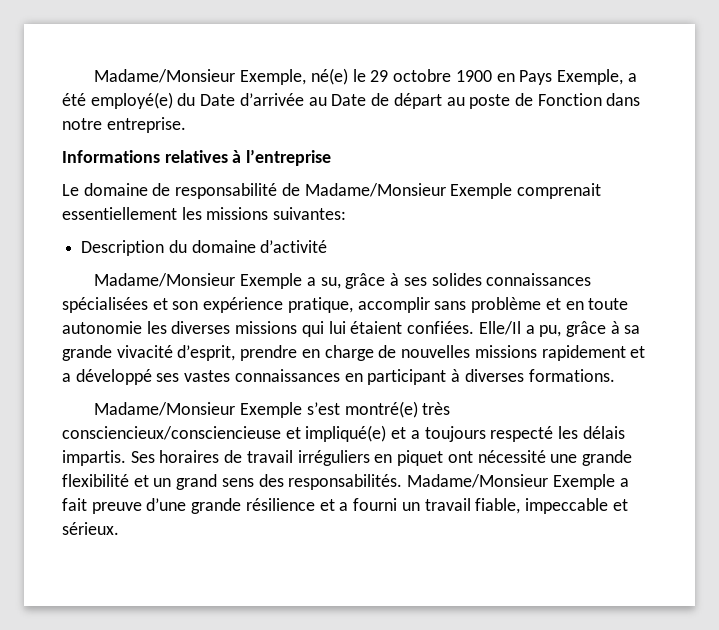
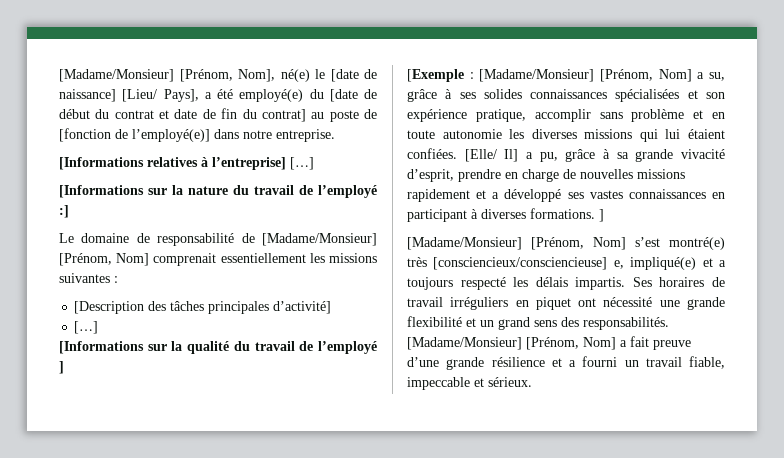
- Madame/Monsieur Exemple, né(e) le 29 octobre 1900 en Pays Exemple, a été employé(e) du Date d’arrivée au Date de départ au poste de Fonction dans notre entreprise.
+ [Madame/Monsieur] [Prénom, Nom], né(e) le [date de naissance] [Lieu/ Pays], a été employé(e) du [date de début du contrat et date de fin du contrat] au poste de [fonction de l’employé(e)] dans notre entreprise.
- Informations relatives à l’entreprise
+ [Informations relatives à l’entreprise] […]
+ [Informations sur la nature du travail de l’employé :]
- Le domaine de responsabilité de Madame/Monsieur Exemple comprenait essentiellement les missions suivantes:
- Description du domaine d’activité
- Madame/Monsieur Exemple a su, grâce à ses solides connaissances spécialisées et son expérience pratique, accomplir sans problème et en toute autonomie les diverses missions qui lui étaient confiées.
+ Le domaine de responsabilité de [Madame/Monsieur] [Prénom, Nom] comprenait essentiellement les missions suivantes :
+ [Description des tâches principales d’activité]
+ […]
+ [Informations sur la qualité du travail de l’employé ]
+ [Exemple : [Madame/Monsieur] [Prénom, Nom] a su, grâce à ses solides connaissances spécialisées et son expérience pratique, accomplir sans problème et en toute autonomie les diverses missions qui lui étaient confiées.
- Elle/Il a pu, grâce à sa grande vivacité d’esprit, prendre en charge de nouvelles missions rapidement et a développé ses vastes connaissances en participant à diverses formations.
- Madame/Monsieur Exemple s’est montré(e) très consciencieux/consciencieuse et impliqué(e) et a toujours respecté les délais impartis.
+ [Elle/ Il] a pu, grâce à sa grande vivacité d’esprit, prendre en charge de nouvelles missions rapidement et a développé ses vastes connaissances en participant à diverses formations. ]
+ [Madame/Monsieur] [Prénom, Nom] s’est montré(e) très [consciencieux/consciencieuse] e, impliqué(e) et a toujours respecté les délais impartis.
- Madame/Monsieur Exemple a fait preuve d’une grande résilience et a fourni un travail fiable, impeccable et sérieux.
+ [Madame/Monsieur] [Prénom, Nom] a fait preuve d’une grande résilience et a fourni un travail fiable, impeccable et sérieux.

